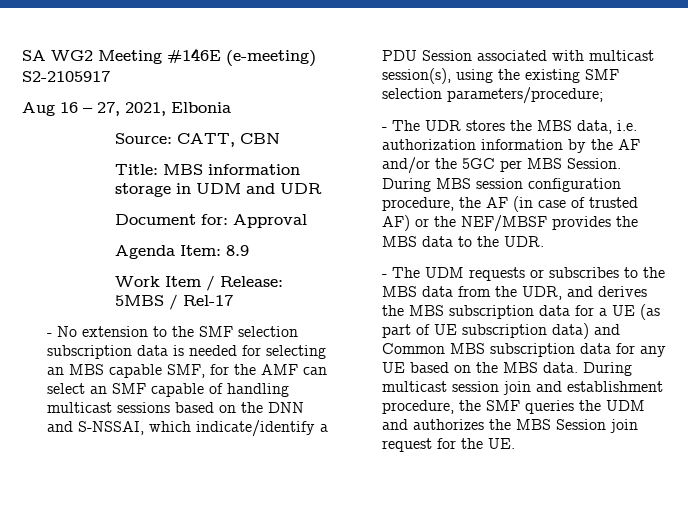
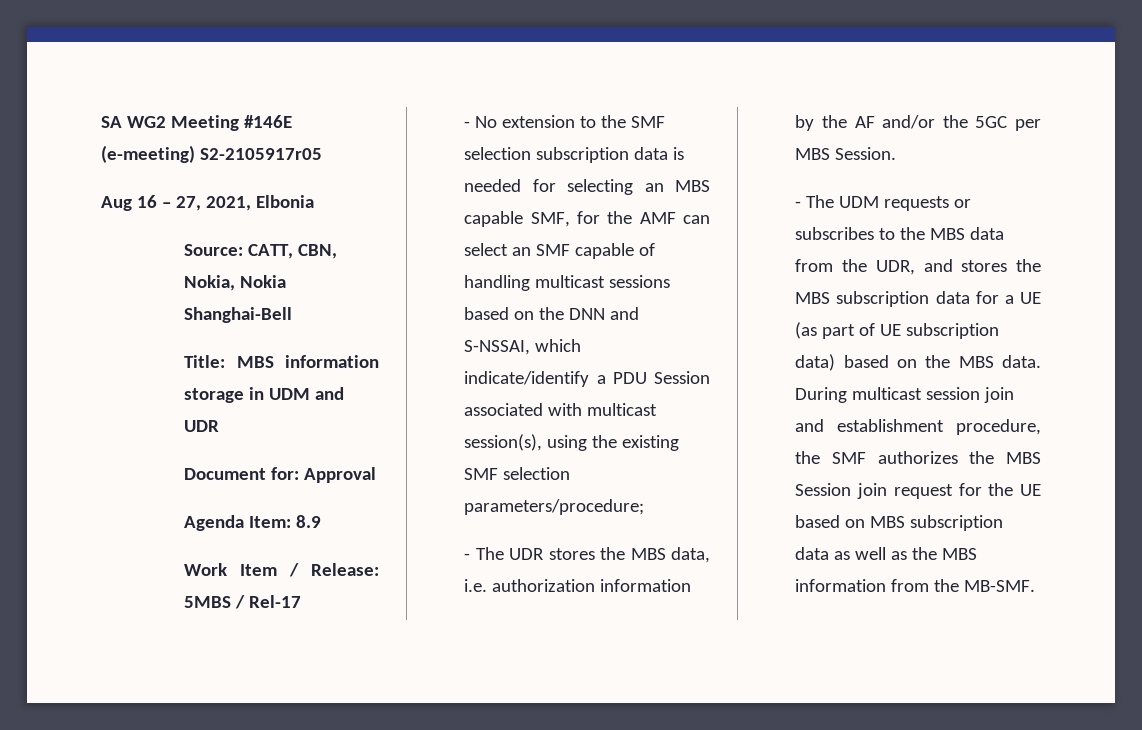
- SA WG2 Meeting #146E (e-meeting) S2-2105917
+ SA WG2 Meeting #146E (e-meeting) S2-2105917r05
- Source: CATT, CBN
+ Source: CATT, CBN, Nokia, Nokia Shanghai-Bell
- During MBS session configuration procedure, the AF (in case of trusted AF) or the NEF/MBSF provides the MBS data to the UDR.
- - The UDM requests or subscribes to the MBS data from the UDR, and derives the MBS subscription data for a UE (as part of UE subscription data) and Common MBS subscription data for any UE based on the MBS data.
+ - The UDM requests or subscribes to the MBS data from the UDR, and stores the MBS subscription data for a UE (as part of UE subscription data) based on the MBS data.
- During multicast session join and establishment procedure, the SMF queries the UDM and authorizes the MBS Session join request for the UE.
+ During multicast session join and establishment procedure, the SMF authorizes the MBS Session join request for the UE based on MBS subscription data as well as the MBS information from the MB-SMF.

